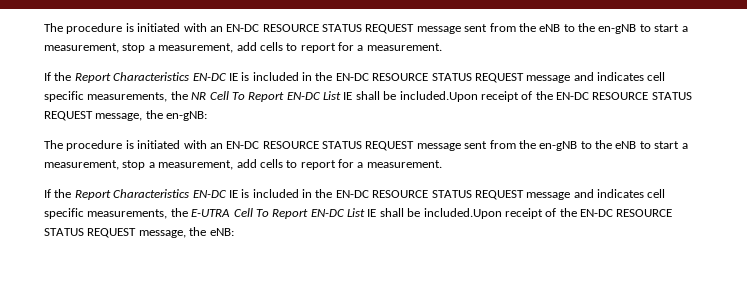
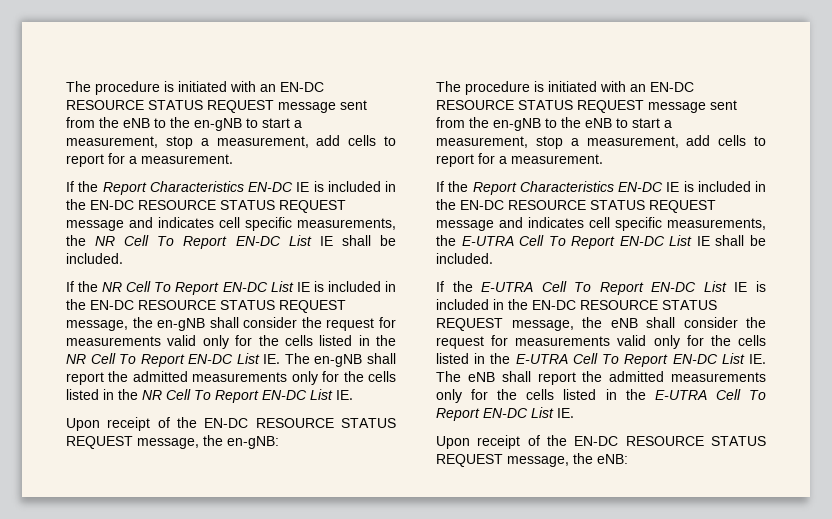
- If the Report Characteristics EN-DC IE is included in the EN-DC RESOURCE STATUS REQUEST message and indicates cell specific measurements, the NR Cell To Report EN-DC List IE shall be included.Upon receipt of the EN-DC RESOURCE STATUS REQUEST message, the en-gNB:
+ If the Report Characteristics EN-DC IE is included in the EN-DC RESOURCE STATUS REQUEST message and indicates cell specific measurements, the NR Cell To Report EN-DC List IE shall be included.
+ If the NR Cell To Report EN-DC List IE is included in the EN-DC RESOURCE STATUS REQUEST message, the en-gNB shall consider the request for measurements valid only for the cells listed in the NR Cell To Report EN-DC List IE. The en-gNB shall report the admitted measurements only for the cells listed in the NR Cell To Report EN-DC List IE.
+ Upon receipt of the EN-DC RESOURCE STATUS REQUEST message, the en-gNB:
- If the Report Characteristics EN-DC IE is included in the EN-DC RESOURCE STATUS REQUEST message and indicates cell specific measurements, the E-UTRA Cell To Report EN-DC List IE shall be included.Upon receipt of the EN-DC RESOURCE STATUS REQUEST message, the eNB:
+ If the Report Characteristics EN-DC IE is included in the EN-DC RESOURCE STATUS REQUEST message and indicates cell specific measurements, the E-UTRA Cell To Report EN-DC List IE shall be included.
+ If the E-UTRA Cell To Report EN-DC List IE is included in the EN-DC RESOURCE STATUS REQUEST message, the eNB shall consider the request for measurements valid only for the cells listed in the E-UTRA Cell To Report EN-DC List IE. The eNB shall report the admitted measurements only for the cells listed in the E-UTRA Cell To Report EN-DC List IE.
+ Upon receipt of the EN-DC RESOURCE STATUS REQUEST message, the eNB:

